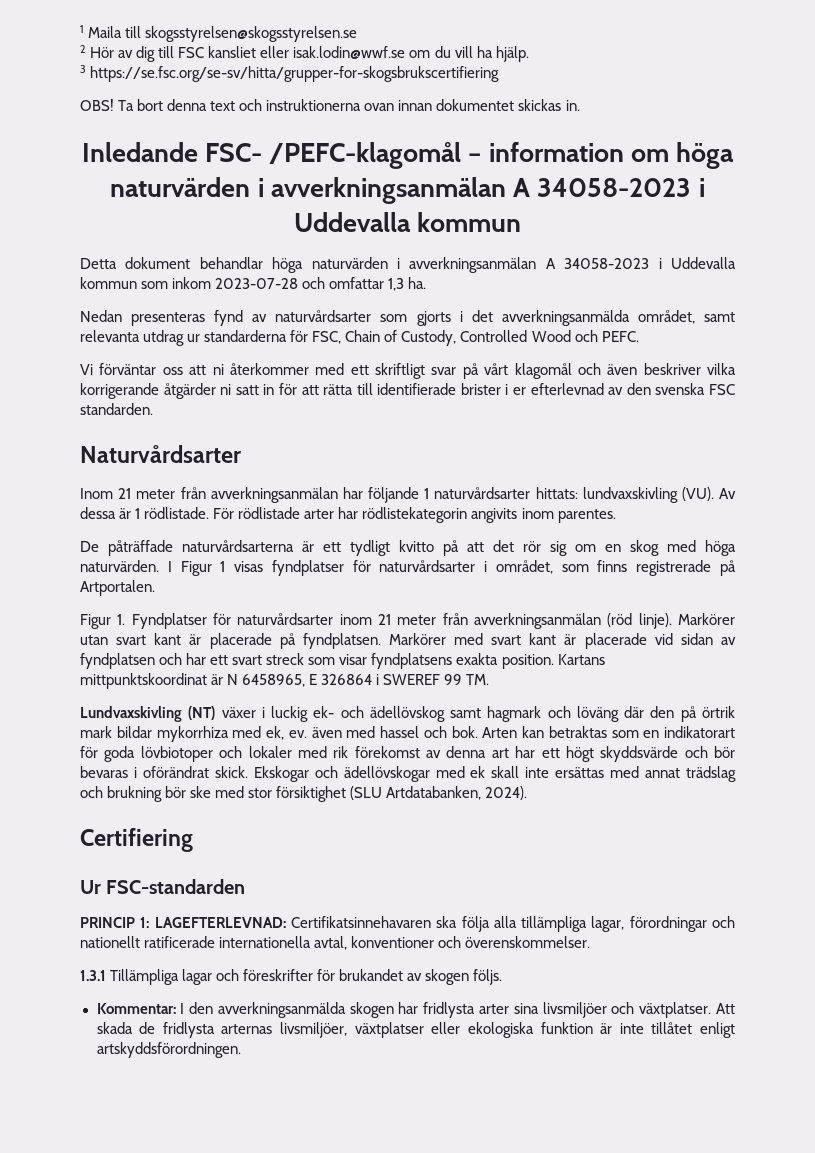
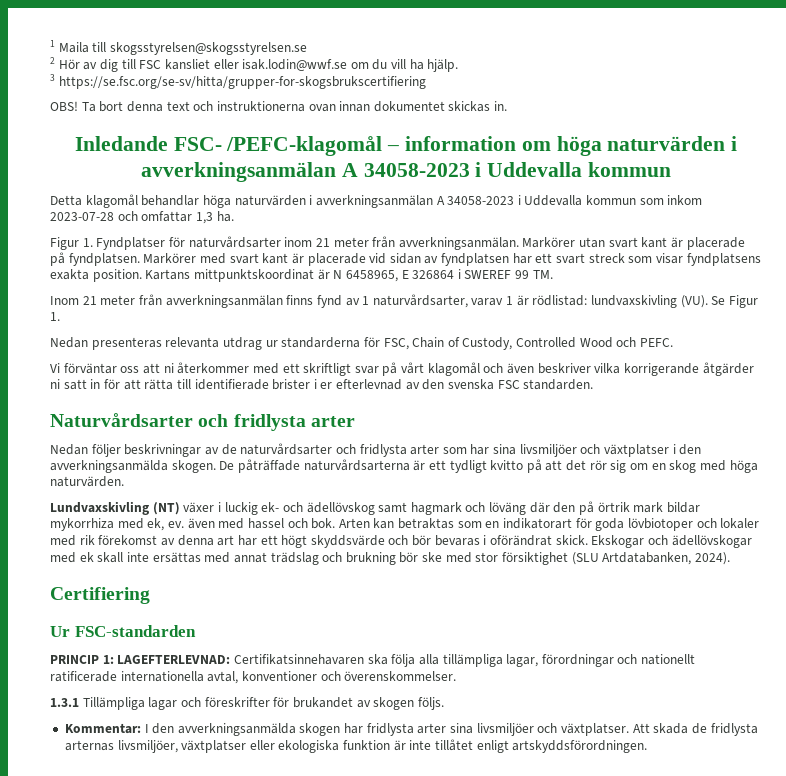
- Detta dokument behandlar höga naturvärden i avverkningsanmälan A 34058-2023 i Uddevalla kommun som inkom 2023-07-28 och omfattar 1,3 ha.
+ Detta klagomål behandlar höga naturvärden i avverkningsanmälan A 34058-2023 i Uddevalla kommun som inkom 2023-07-28 och omfattar 1,3 ha.
- Nedan presenteras fynd av naturvårdsarter som gjorts i det avverkningsanmälda området, samt relevanta utdrag ur standarderna för FSC, Chain of Custody, Controlled Wood och PEFC.
+ Figur 1. Fyndplatser för naturvårdsarter inom 21 meter från avverkningsanmälan. Markörer utan svart kant är placerade på fyndplatsen. Markörer med svart kant är placerade vid sidan av fyndplatsen har ett svart streck som visar fyndplatsens exakta position. Kartans mittpunktskoordinat är N 6458965, E 326864 i SWEREF 99 TM.
+ Inom 21 meter från avverkningsanmälan finns fynd av 1 naturvårdsarter, varav 1 är rödlistad: lundvaxskivling (VU). Se Figur 1.
+ Nedan presenteras relevanta utdrag ur standarderna för FSC, Chain of Custody, Controlled Wood och PEFC.
- Naturvårdsarter
- Inom 21 meter från avverkningsanmälan har följande 1 naturvårdsarter hittats: lundvaxskivling (VU). Av dessa är 1 rödlistade. För rödlistade arter har rödlistekategorin angivits inom parentes.
- De påträffade naturvårdsarterna är ett tydligt kvitto på att det rör sig om en skog med höga naturvärden. I Figur 1 visas fyndplatser för naturvårdsarter i området, som finns registrerade på Artportalen.
- Figur 1. Fyndplatser för naturvårdsarter inom 21 meter från avverkningsanmälan (röd linje). Markörer utan svart kant är placerade på fyndplatsen. Markörer med svart kant är placerade vid sidan av fyndplatsen och har ett svart streck som visar fyndplatsens exakta position. Kartans mittpunktskoordinat är N 6458965, E 326864 i SWEREF 99 TM.
+ Naturvårdsarter och fridlysta arter
+ Nedan följer beskrivningar av de naturvårdsarter och fridlysta arter som har sina livsmiljöer och växtplatser i den avverkningsanmälda skogen. De påträffade naturvårdsarterna är ett tydligt kvitto på att det rör sig om en skog med höga naturvärden.

